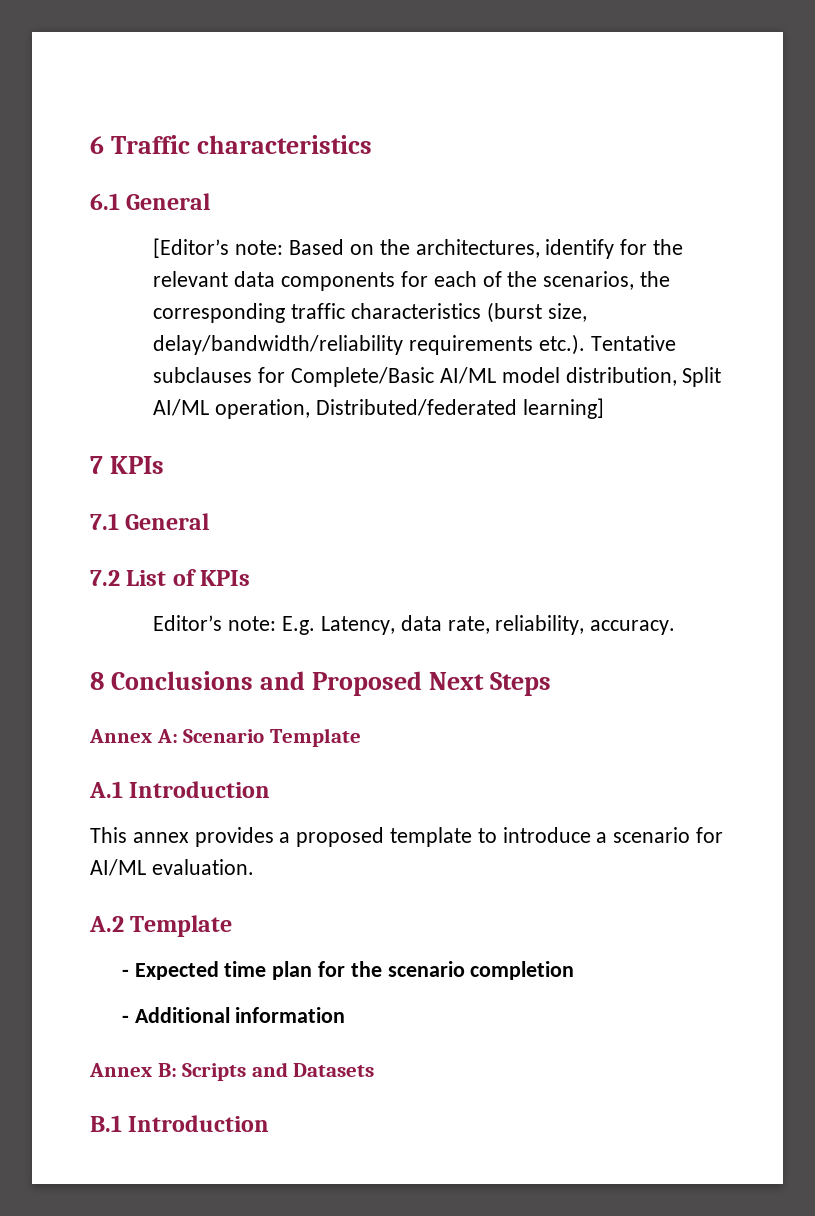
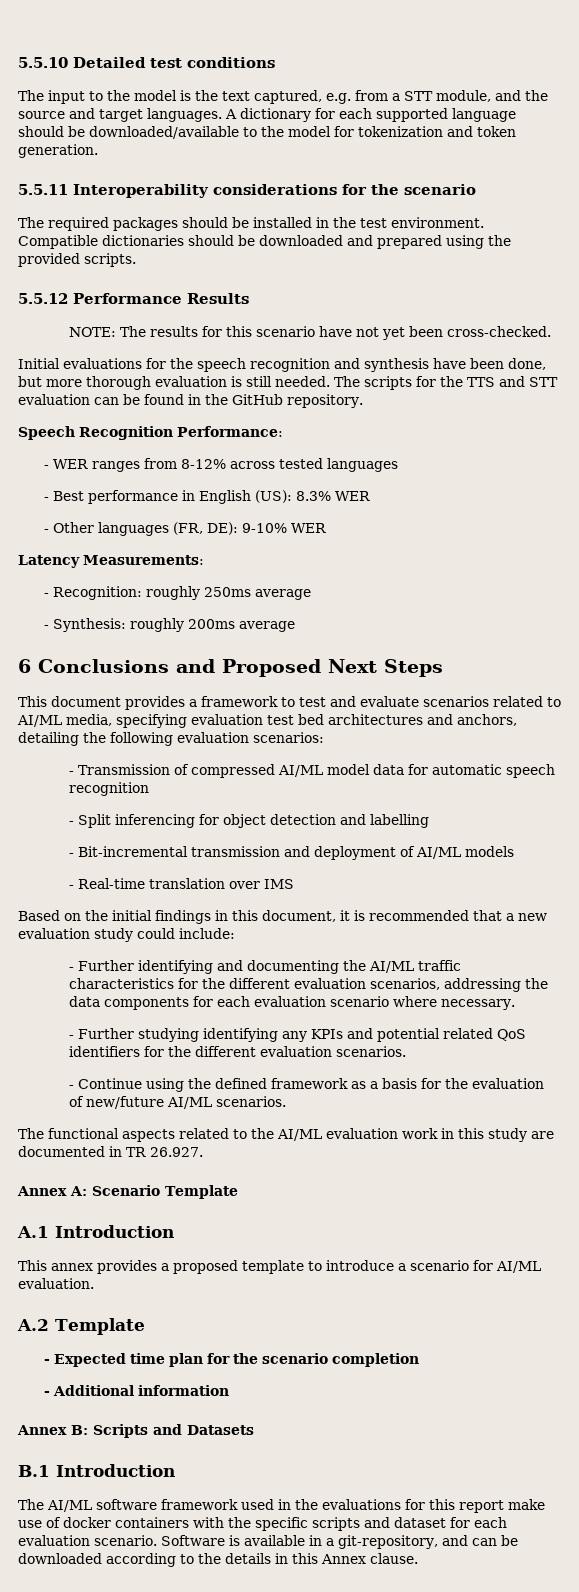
- 6 Traffic characteristics
- 6.1 General
- [Editor’s note: Based on the architectures, identify for the relevant data components for each of the scenarios, the corresponding traffic characteristics (burst size, delay/bandwidth/reliability requirements etc.). Tentative subclauses for Complete/Basic AI/ML model distribution, Split AI/ML operation, Distributed/federated learning]
- 7 KPIs
- 7.1 General
- 7.2 List of KPIs
- Editor’s note: E.g. Latency, data rate, reliability, accuracy.
- 8 Conclusions and Proposed Next Steps
+ 5.5.10 Detailed test conditions
+ The input to the model is the text captured, e.g. from a STT module, and the source and target languages. A dictionary for each supported language should be downloaded/available to the model for tokenization and token generation.
+ 5.5.11 Interoperability considerations for the scenario
+ The required packages should be installed in the test environment. Compatible dictionaries should be downloaded and prepared using the provided scripts.
+ 5.5.12 Performance Results
+ NOTE: The results for this scenario have not yet been cross-checked.
+ Initial evaluations for the speech recognition and synthesis have been done, but more thorough evaluation is still needed. The scripts for the TTS and STT evaluation can be found in the GitHub repository.
+ Speech Recognition Performance:
+ - WER ranges from 8-12% across tested languages
+ - Best performance in English (US): 8.3% WER
+ - Other languages (FR, DE): 9-10% WER
+ Latency Measurements:
+ - Recognition: roughly 250ms average
+ - Synthesis: roughly 200ms average
+ 6 Conclusions and Proposed Next Steps
+ This document provides a framework to test and evaluate scenarios related to AI/ML media, specifying evaluation test bed architectures and anchors, detailing the following evaluation scenarios:
+ - Transmission of compressed AI/ML model data for automatic speech recognition
+ - Split inferencing for object detection and labelling
+ - Bit-incremental transmission and deployment of AI/ML models
+ - Real-time translation over IMS
+ Based on the initial findings in this document, it is recommended that a new evaluation study could include:
+ - Further identifying and documenting the AI/ML traffic characteristics for the different evaluation scenarios, addressing the data components for each evaluation scenario where necessary.
+ - Further studying identifying any KPIs and potential related QoS identifiers for the different evaluation scenarios.
+ - Continue using the defined framework as a basis for the evaluation of new/future AI/ML scenarios.
+ The functional aspects related to the AI/ML evaluation work in this study are documented in TR 26.927.
+ The AI/ML software framework used in the evaluations for this report make use of docker containers with the specific scripts and dataset for each evaluation scenario. Software is available in a git-repository, and can be downloaded according to the details in this Annex clause.

